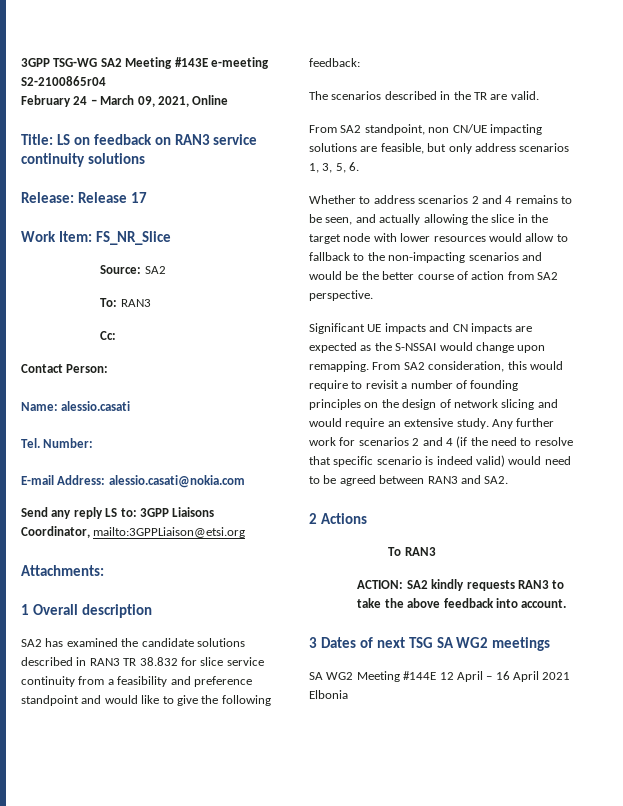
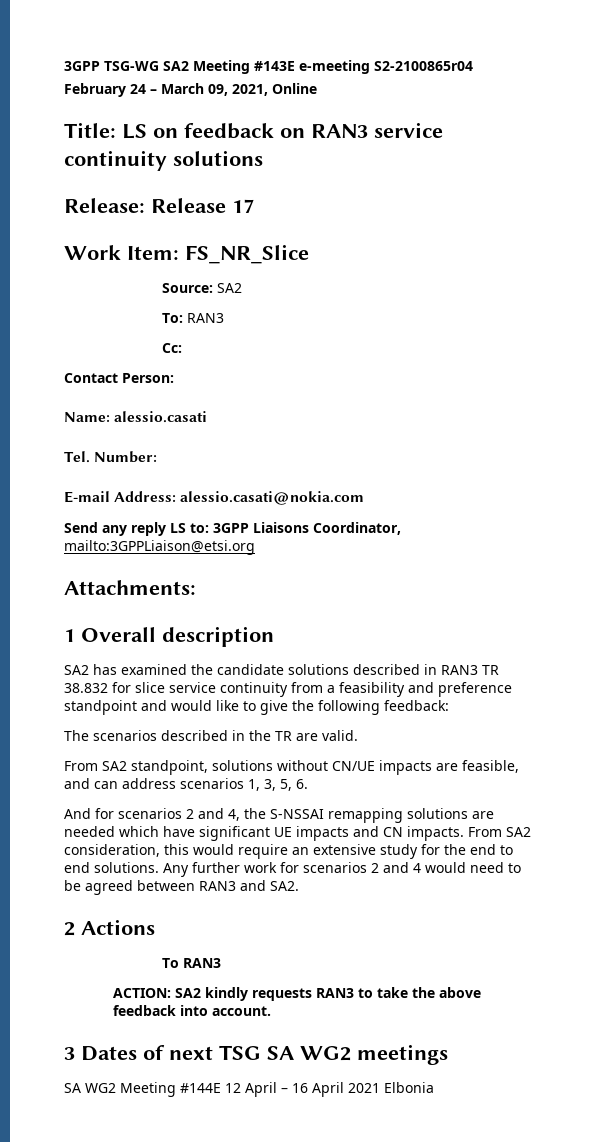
- From SA2 standpoint, non CN/UE impacting solutions are feasible, but only address scenarios 1, 3, 5, 6.
+ From SA2 standpoint, solutions without CN/UE impacts are feasible, and can address scenarios 1, 3, 5, 6.
- Whether to address scenarios 2 and 4 remains to be seen, and actually allowing the slice in the target node with lower resources would allow to fallback to the non-impacting scenarios and would be the better course of action from SA2 perspective.
- Significant UE impacts and CN impacts are expected as the S-NSSAI would change upon remapping.
+ And for scenarios 2 and 4, the S-NSSAI remapping solutions are needed which have significant UE impacts and CN impacts.
- From SA2 consideration, this would require to revisit a number of founding principles on the design of network slicing and would require an extensive study.
+ From SA2 consideration, this would require an extensive study for the end to end solutions.
- Any further work for scenarios 2 and 4 (if the need to resolve that specific scenario is indeed valid) would need to be agreed between RAN3 and SA2.
+ Any further work for scenarios 2 and 4 would need to be agreed between RAN3 and SA2.

